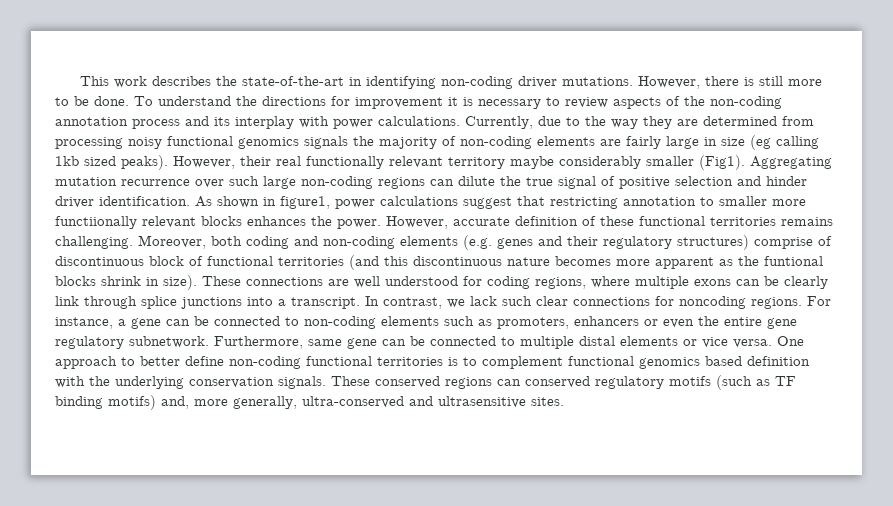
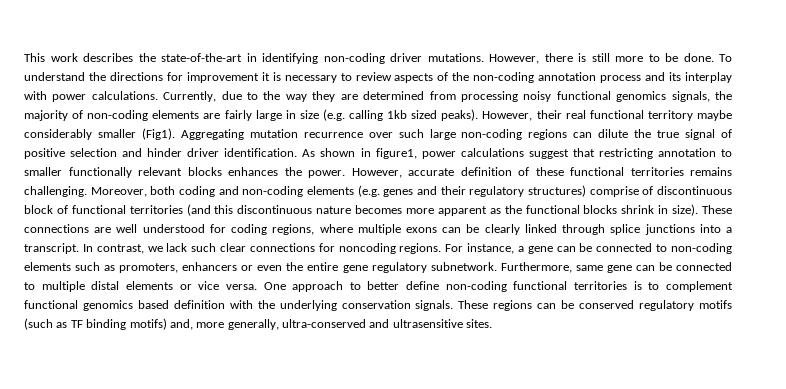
- Currently, due to the way they are determined from processing noisy functional genomics signals the majority of non-coding elements are fairly large in size (eg calling 1kb sized peaks).
+ Currently, due to the way they are determined from processing noisy functional genomics signals, the majority of non-coding elements are fairly large in size (e.g. calling 1kb sized peaks).
- However, their real functionally relevant territory maybe considerably smaller (Fig1).
+ However, their real functional territory maybe considerably smaller (Fig1).
- As shown in figure1, power calculations suggest that restricting annotation to smaller more functiionally relevant blocks enhances the power.
+ As shown in figure1, power calculations suggest that restricting annotation to smaller functionally relevant blocks enhances the power.
- Moreover, both coding and non-coding elements (e.g. genes and their regulatory structures) comprise of discontinuous block of functional territories (and this discontinuous nature becomes more apparent as the funtional blocks shrink in size).
+ Moreover, both coding and non-coding elements (e.g. genes and their regulatory structures) comprise of discontinuous block of functional territories (and this discontinuous nature becomes more apparent as the functional blocks shrink in size).
- These connections are well understood for coding regions, where multiple exons can be clearly link through splice junctions into a transcript.
+ These connections are well understood for coding regions, where multiple exons can be clearly linked through splice junctions into a transcript.
- These conserved regions can conserved regulatory motifs (such as TF binding motifs) and, more generally, ultra-conserved and ultrasensitive sites.
+ These regions can be conserved regulatory motifs (such as TF binding motifs) and, more generally, ultra-conserved and ultrasensitive sites.

